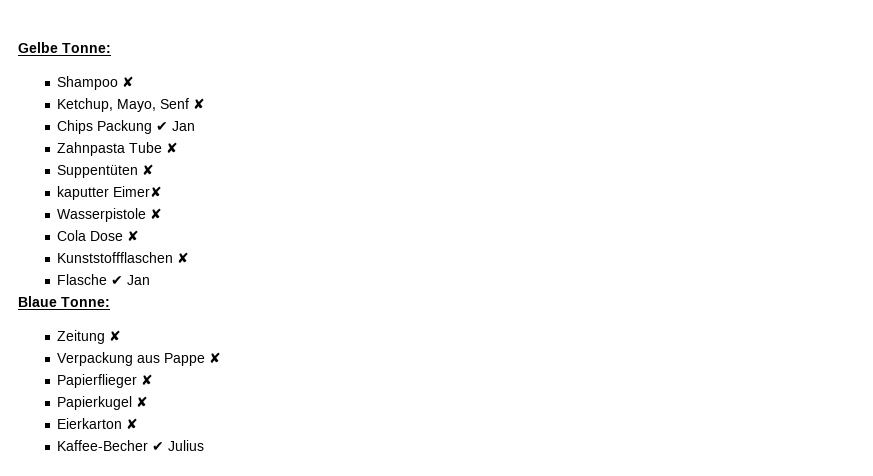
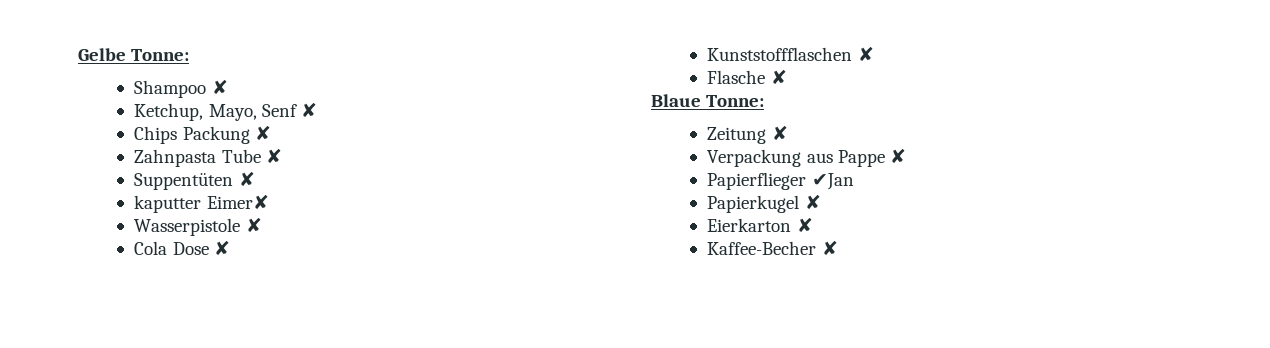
- Chips Packung ✔ Jan
+ Chips Packung ✘
- Flasche ✔ Jan
+ Flasche ✘
- Papierflieger ✘
+ Papierflieger ✔Jan
- Kaffee-Becher ✔ Julius
+ Kaffee-Becher ✘

